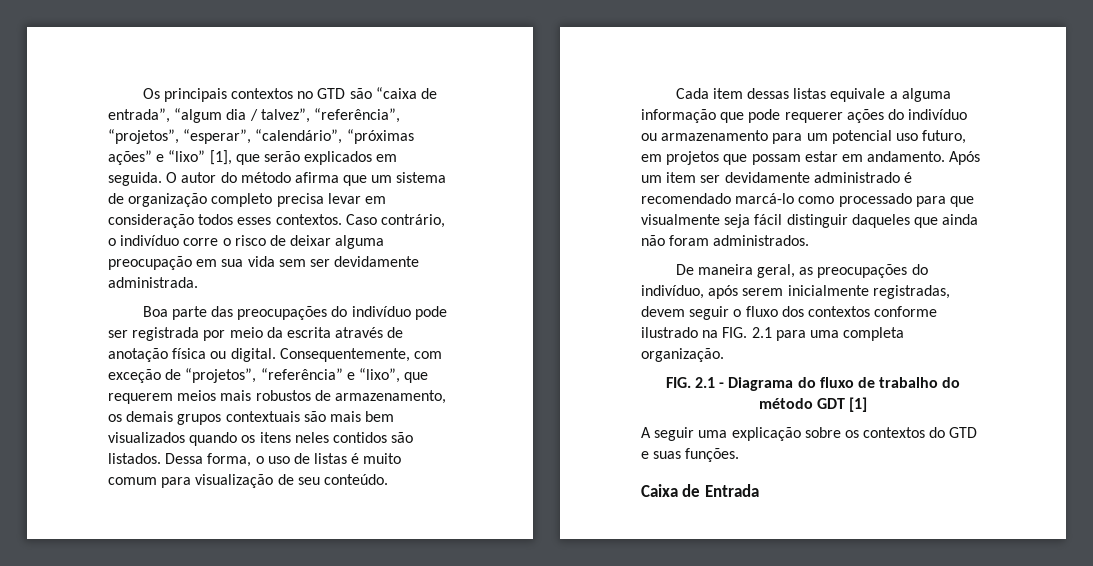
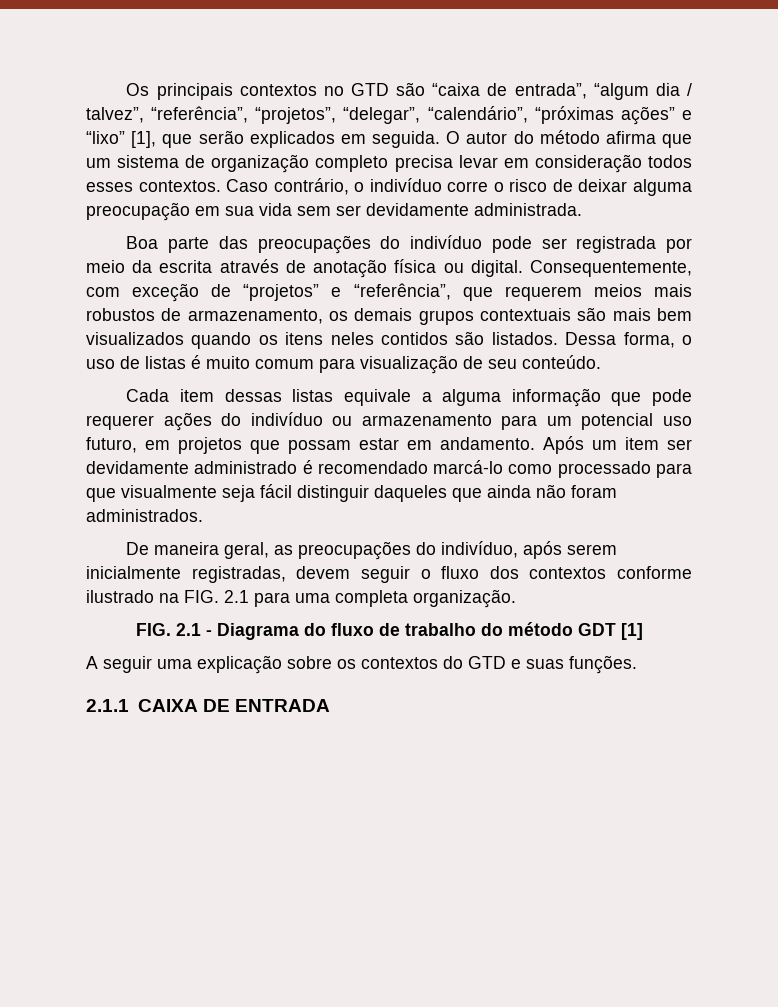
- Os principais contextos no GTD são “caixa de entrada”, “algum dia / talvez”, “referência”, “projetos”, “esperar”, “calendário”, “próximas ações” e “lixo” [1], que serão explicados em seguida.
+ Os principais contextos no GTD são “caixa de entrada”, “algum dia / talvez”, “referência”, “projetos”, “delegar”, “calendário”, “próximas ações” e “lixo” [1], que serão explicados em seguida.
- Consequentemente, com exceção de “projetos”, “referência” e “lixo”, que requerem meios mais robustos de armazenamento, os demais grupos contextuais são mais bem visualizados quando os itens neles contidos são listados.
+ Consequentemente, com exceção de “projetos” e “referência”, que requerem meios mais robustos de armazenamento, os demais grupos contextuais são mais bem visualizados quando os itens neles contidos são listados.
- Caixa de Entrada
+ 2.1.1 CAIXA DE ENTRADA

